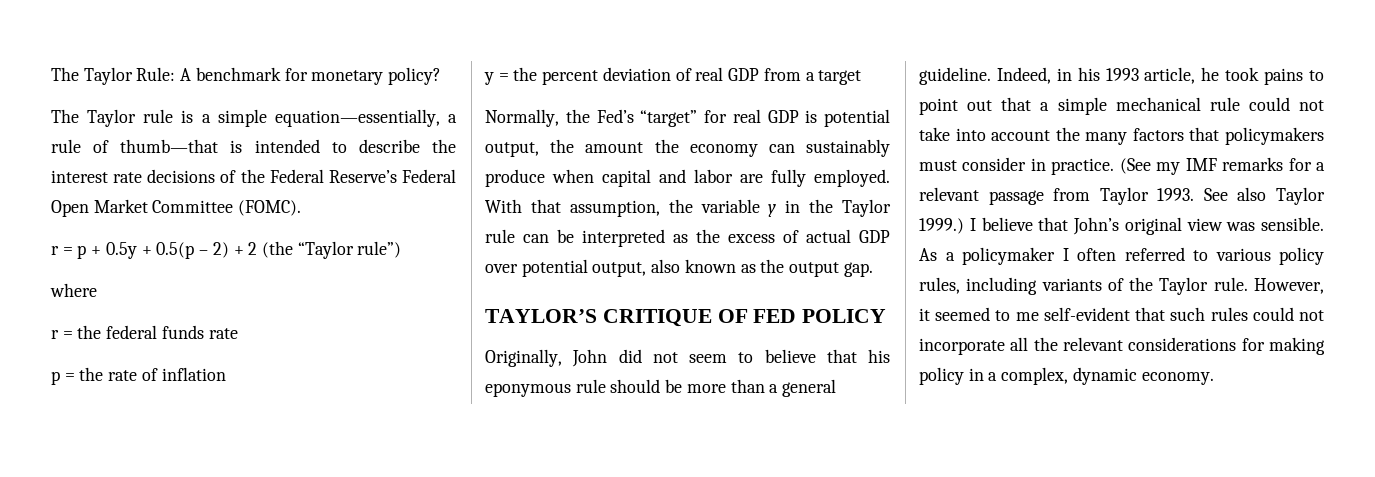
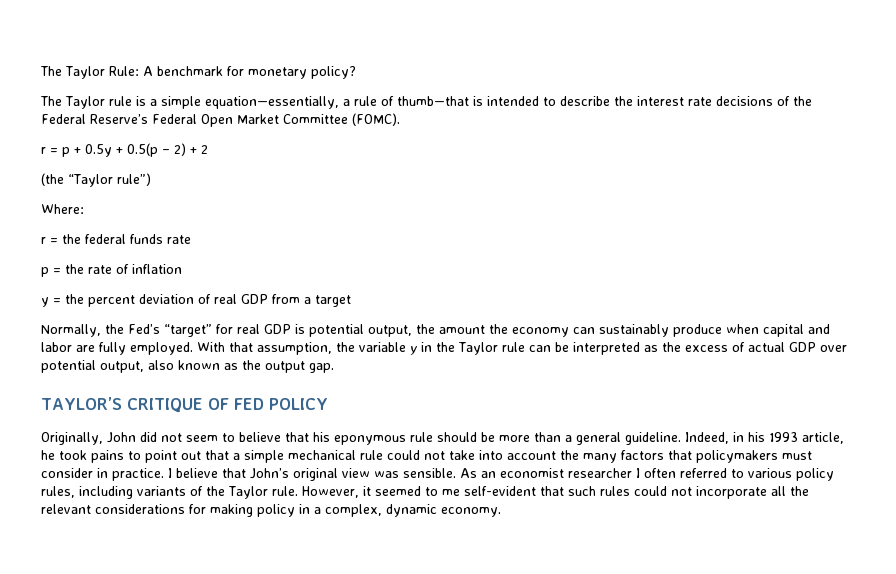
- r = p + 0.5y + 0.5(p – 2) + 2 (the “Taylor rule”)
+ r = p + 0.5y + 0.5(p – 2) + 2
+ (the “Taylor rule”)
- where
+ Where:
- (See my IMF remarks for a relevant passage from Taylor 1993. See also Taylor 1999.)
- As a policymaker I often referred to various policy rules, including variants of the Taylor rule.
+ As an economist researcher I often referred to various policy rules, including variants of the Taylor rule.

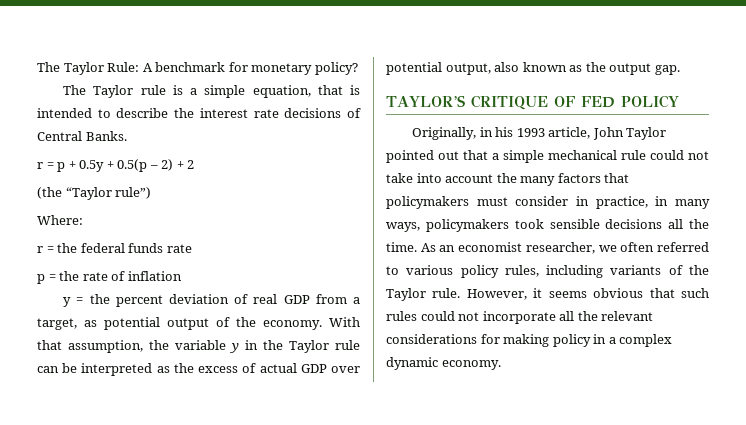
- The Taylor rule is a simple equation—essentially, a rule of thumb—that is intended to describe the interest rate decisions of the Federal Reserve’s Federal Open Market Committee (FOMC).
+ The Taylor rule is a simple equation, that is intended to describe the interest rate decisions of Central Banks.
- y = the percent deviation of real GDP from a target
- Normally, the Fed’s “target” for real GDP is potential output, the amount the economy can sustainably produce when capital and labor are fully employed.
+ y = the percent deviation of real GDP from a target, as potential output of the economy.
- Originally, John did not seem to believe that his eponymous rule should be more than a general guideline. Indeed, in his 1993 article, he took pains to point out that a simple mechanical rule could not take into account the many factors that policymakers must consider in practice. I believe that John’s original view was sensible.
+ Originally, in his 1993 article, John Taylor pointed out that a simple mechanical rule could not take into account the many factors that policymakers must consider in practice, in many ways, policymakers took sensible decisions all the time.
- As an economist researcher I often referred to various policy rules, including variants of the Taylor rule.
+ As an economist researcher, we often referred to various policy rules, including variants of the Taylor rule.
- However, it seemed to me self-evident that such rules could not incorporate all the relevant considerations for making policy in a complex, dynamic economy.
+ However, it seems obvious that such rules could not incorporate all the relevant considerations for making policy in a complex dynamic economy.

